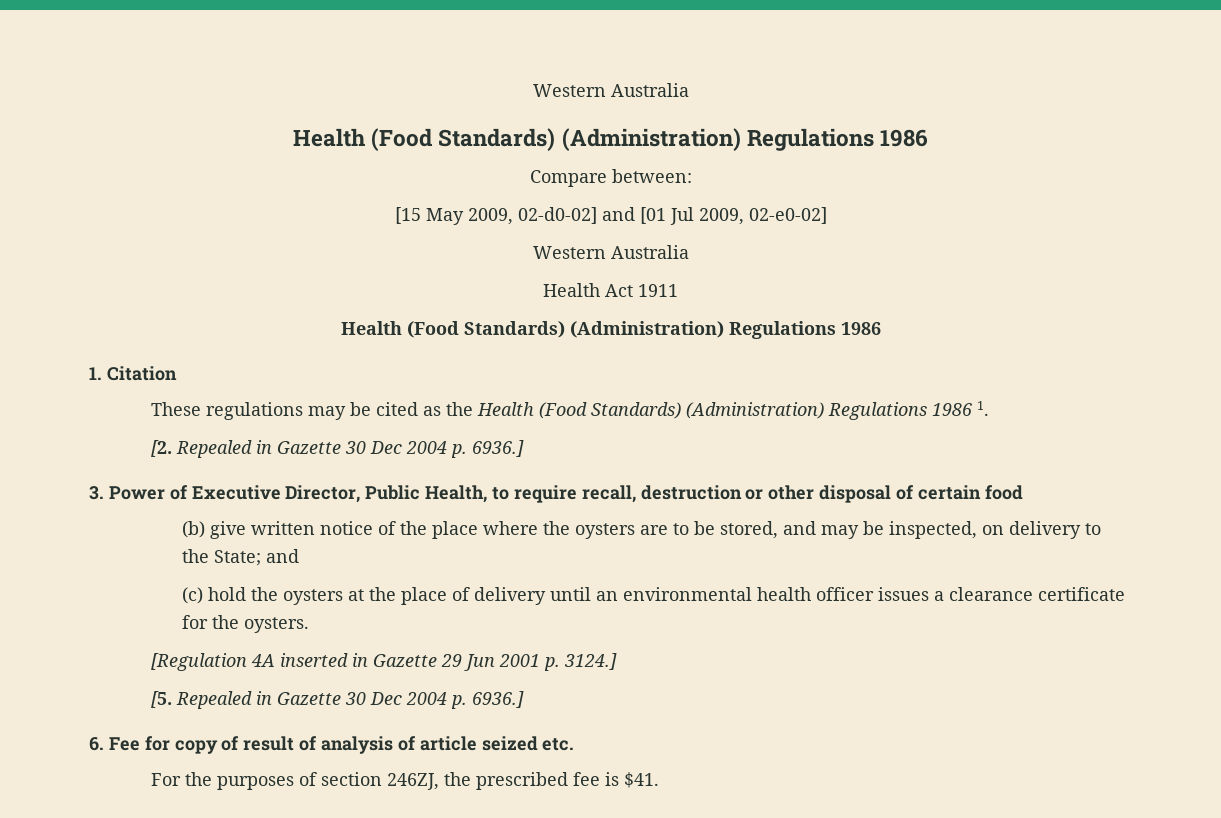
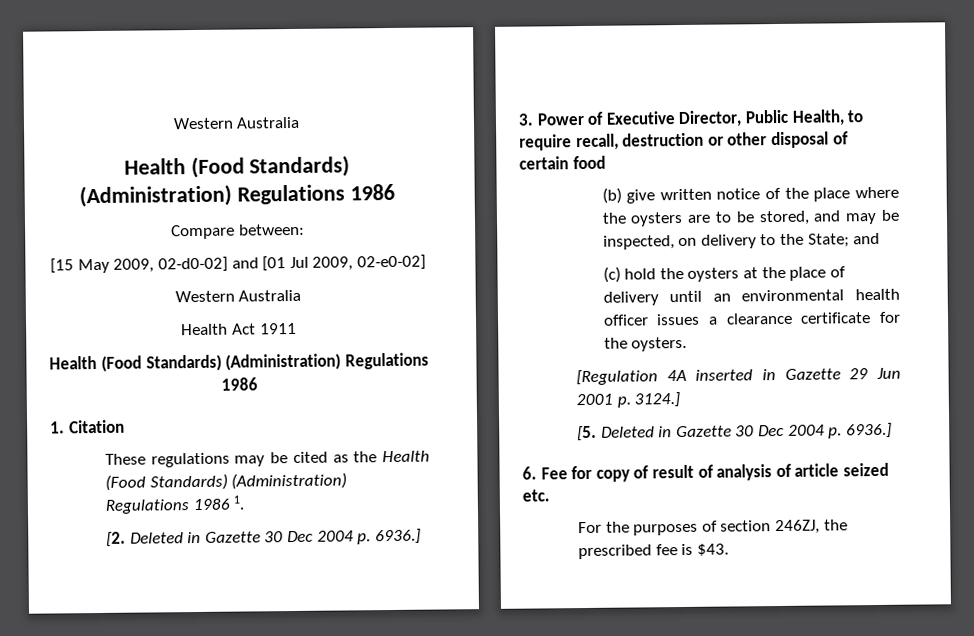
- [2. Repealed in Gazette 30 Dec 2004 p. 6936.]
+ [2. Deleted in Gazette 30 Dec 2004 p. 6936.]
- [5. Repealed in Gazette 30 Dec 2004 p. 6936.]
+ [5. Deleted in Gazette 30 Dec 2004 p. 6936.]
- For the purposes of section 246ZJ, the prescribed fee is $41.
+ For the purposes of section 246ZJ, the prescribed fee is $43.

